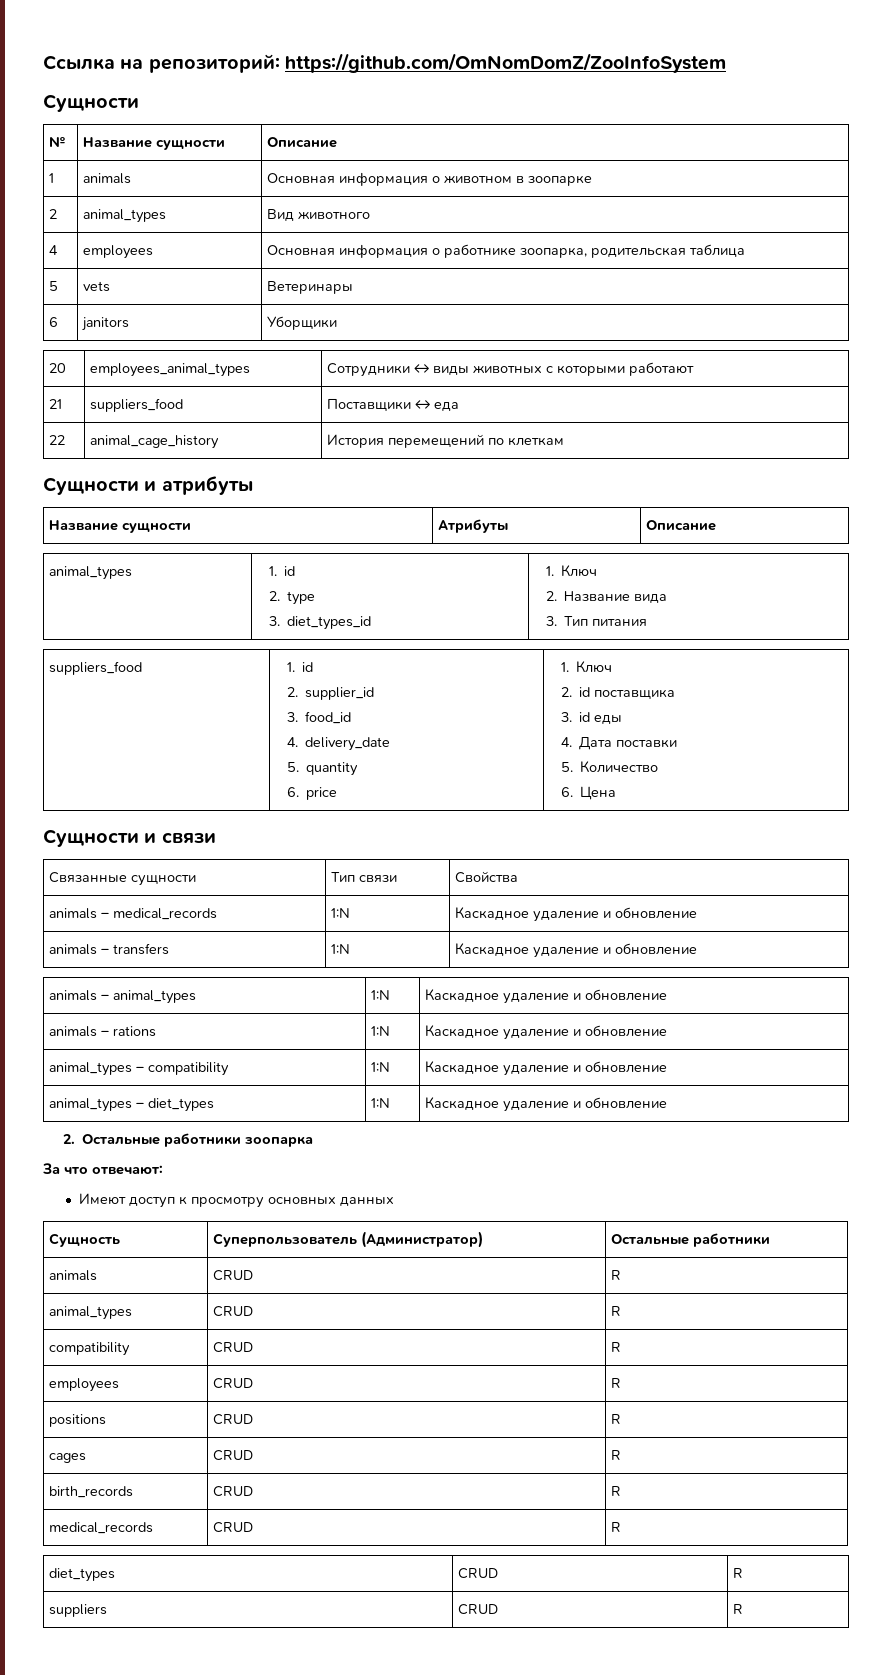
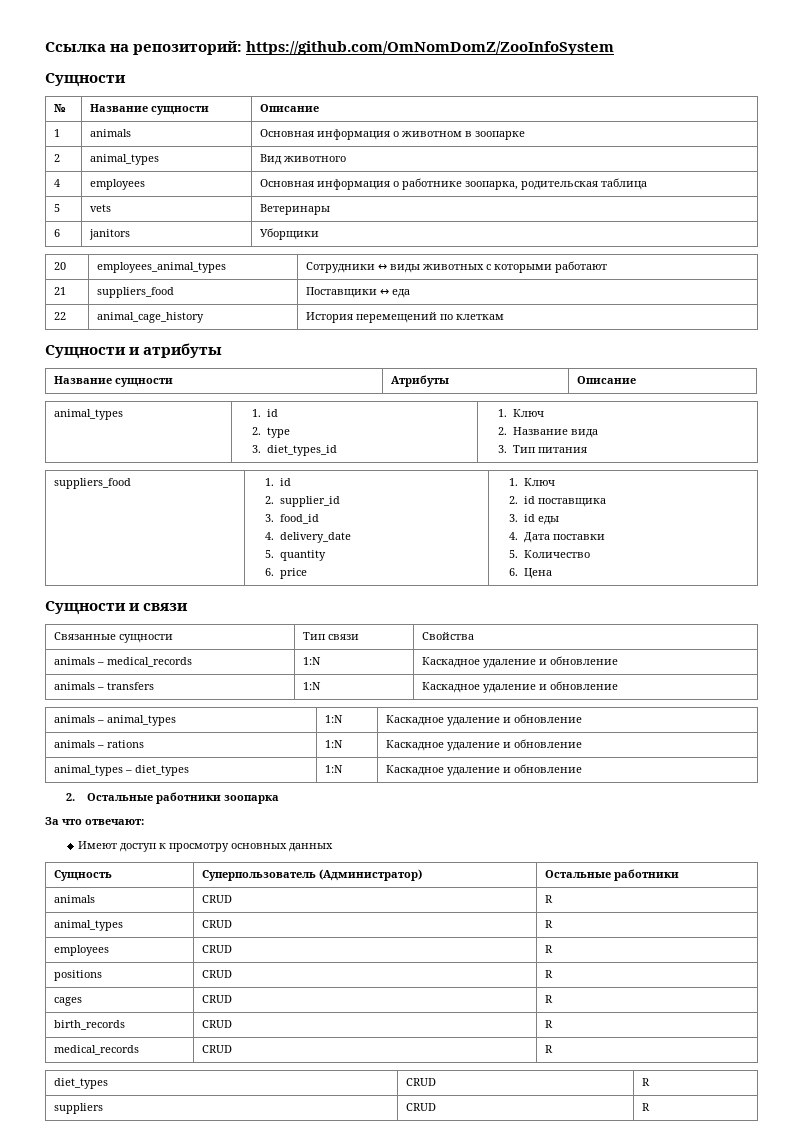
- animal_types – compatibility | 1:N | Каскадное удаление и обновление
- compatibility | CRUD | R

